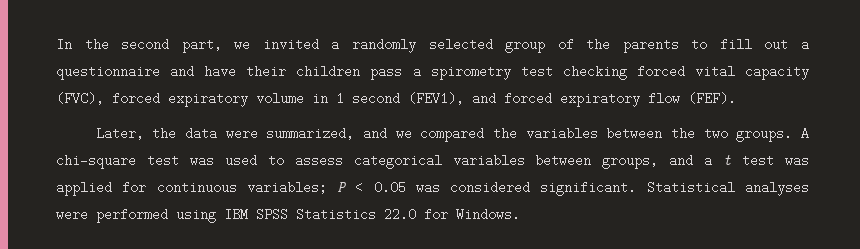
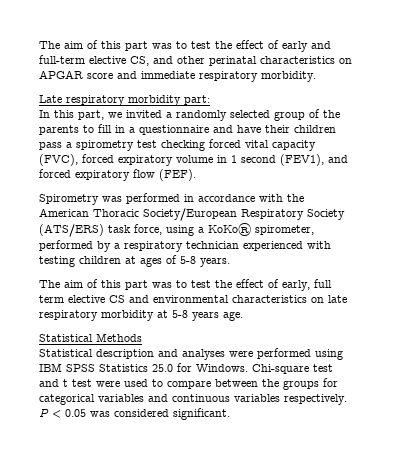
- In the second part, we invited a randomly selected group of the parents to fill out a questionnaire and have their children pass a spirometry test checking forced vital capacity (FVC), forced expiratory volume in 1 second (FEV1), and forced expiratory flow (FEF).
+ The aim of this part was to test the effect of early and full-term elective CS, and other perinatal characteristics on APGAR score and immediate respiratory morbidity.
+ Late respiratory morbidity part:
+ In this part, we invited a randomly selected group of the parents to fill in a questionnaire and have their children pass a spirometry test checking forced vital capacity (FVC), forced expiratory volume in 1 second (FEV1), and forced expiratory flow (FEF).
- Later, the data were summarized, and we compared the variables between the two groups. A chi-square test was used to assess categorical variables between groups, and a t test was applied for continuous variables; P < 0.05 was considered significant. Statistical analyses were performed using IBM SPSS Statistics 22.0 for Windows.
+ Spirometry was performed in accordance with the American Thoracic Society/European Respiratory Society (ATS/ERS) task force, using a KoKo® spirometer, performed by a respiratory technician experienced with testing children at ages of 5-8 years.
+ The aim of this part was to test the effect of early, full term elective CS and environmental characteristics on late respiratory morbidity at 5-8 years age.
+ Statistical Methods
+ Statistical description and analyses were performed using IBM SPSS Statistics 25.0 for Windows.
+ Chi-square test and t test were used to compare between the groups for categorical variables and continuous variables respectively. P < 0.05 was considered significant.

